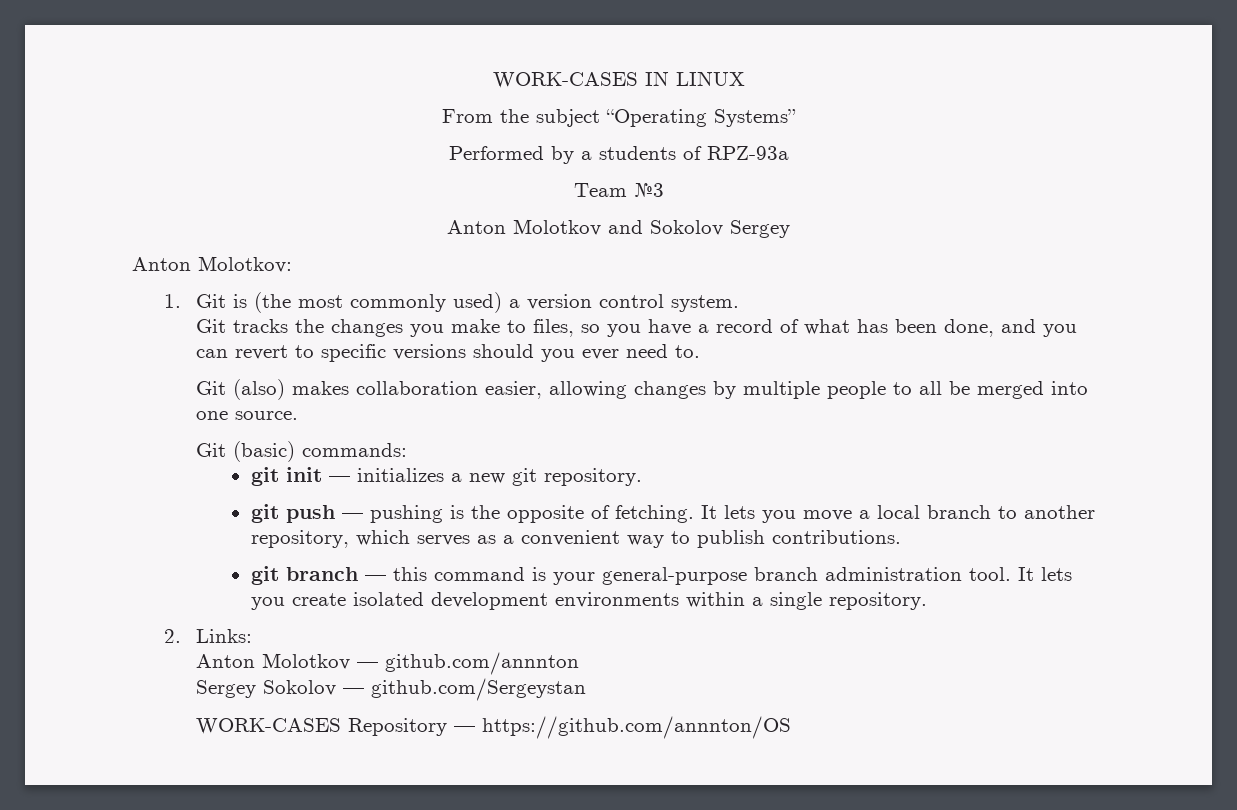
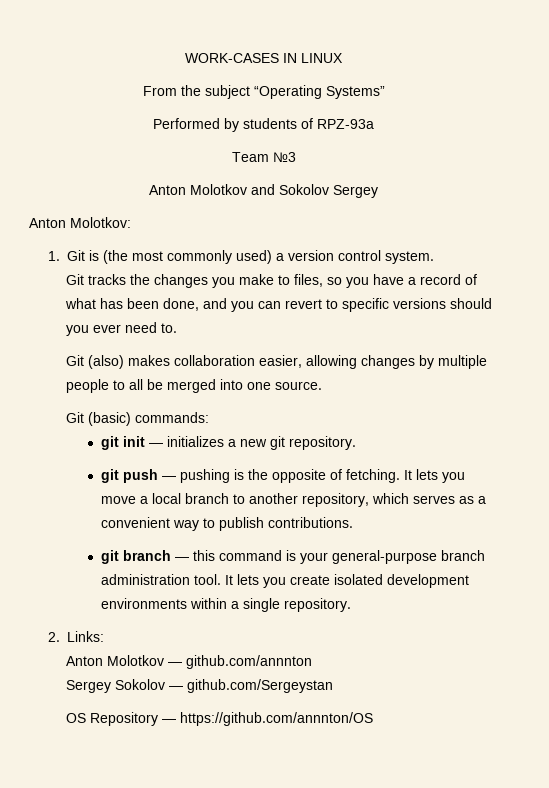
- Performed by a students of RPZ-93a
+ Performed by students of RPZ-93a
- WORK-CASES Repository — https://github.com/annnton/OS
+ OS Repository — https://github.com/annnton/OS

